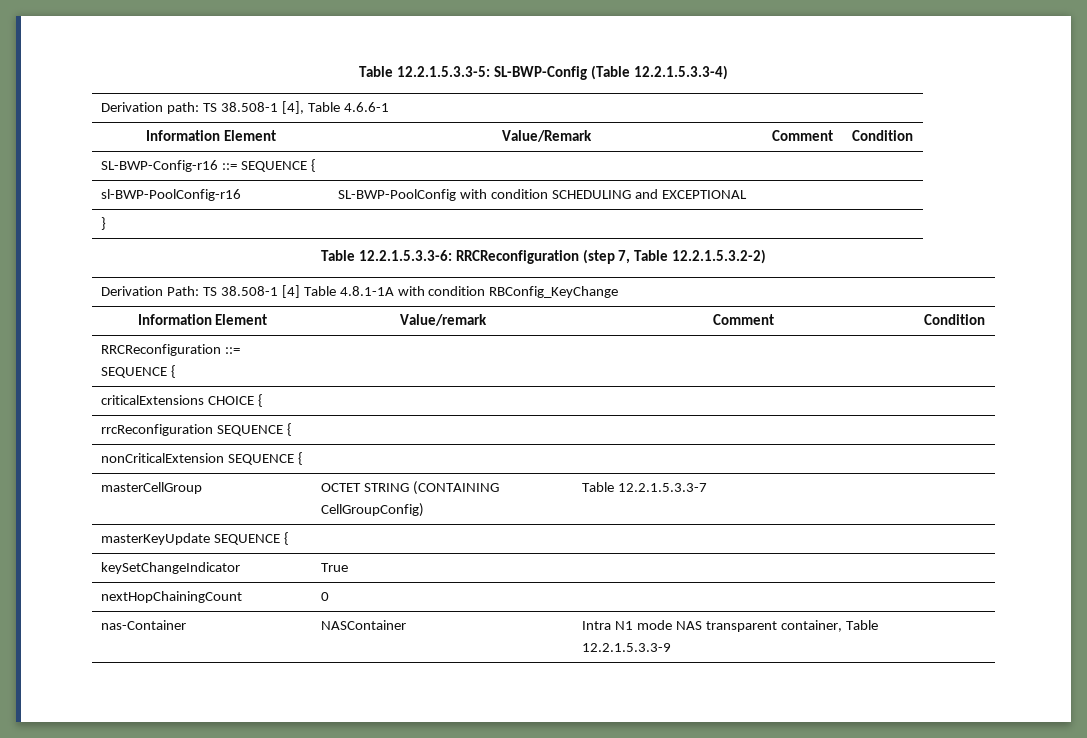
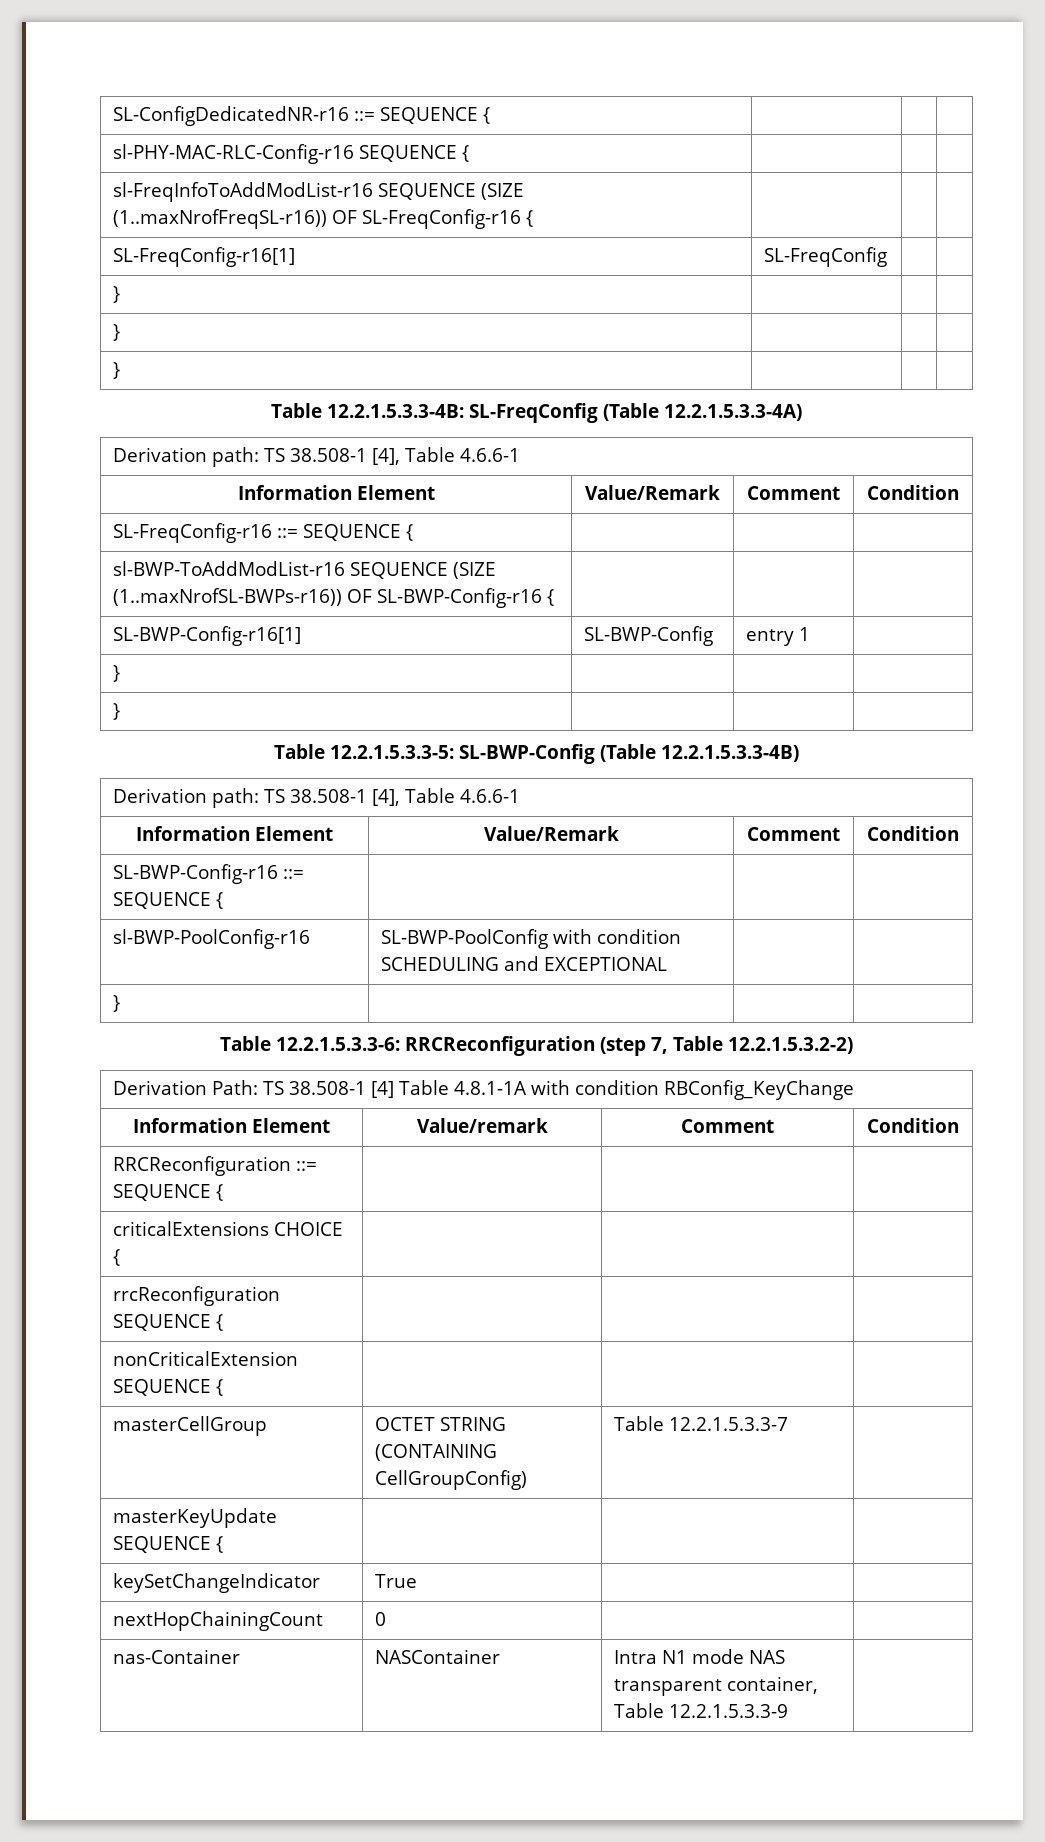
+ SL-ConfigDedicatedNR-r16 ::= SEQUENCE { | | |
+ sl-PHY-MAC-RLC-Config-r16 SEQUENCE { | | |
+ sl-FreqInfoToAddModList-r16 SEQUENCE (SIZE (1..maxNrofFreqSL-r16)) OF SL-FreqConfig-r16 { | | |
+ SL-FreqConfig-r16[1] | SL-FreqConfig | |
+ } | | |
+ } | | |
+ } | | |
+ Table 12.2.1.5.3.3-4B: SL-FreqConfig (Table 12.2.1.5.3.3-4A)
+ Derivation path: TS 38.508-1 [4], Table 4.6.6-1
+ Information Element | Value/Remark | Comment | Condition
+ SL-FreqConfig-r16 ::= SEQUENCE { | | |
+ sl-BWP-ToAddModList-r16 SEQUENCE (SIZE (1..maxNrofSL-BWPs-r16)) OF SL-BWP-Config-r16 { | | |
+ SL-BWP-Config-r16[1] | SL-BWP-Config | entry 1 |
+ } | | |
+ } | | |
- Table 12.2.1.5.3.3-5: SL-BWP-Config (Table 12.2.1.5.3.3-4)
+ Table 12.2.1.5.3.3-5: SL-BWP-Config (Table 12.2.1.5.3.3-4B)

